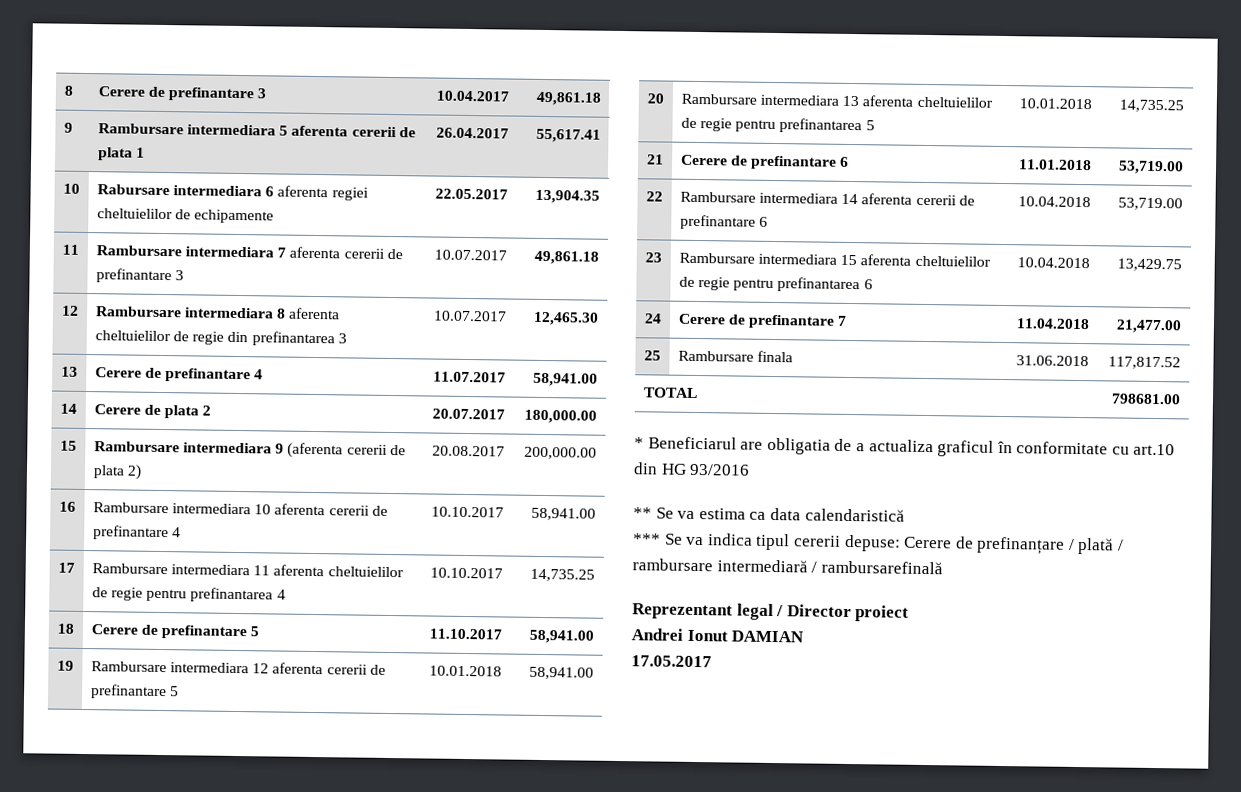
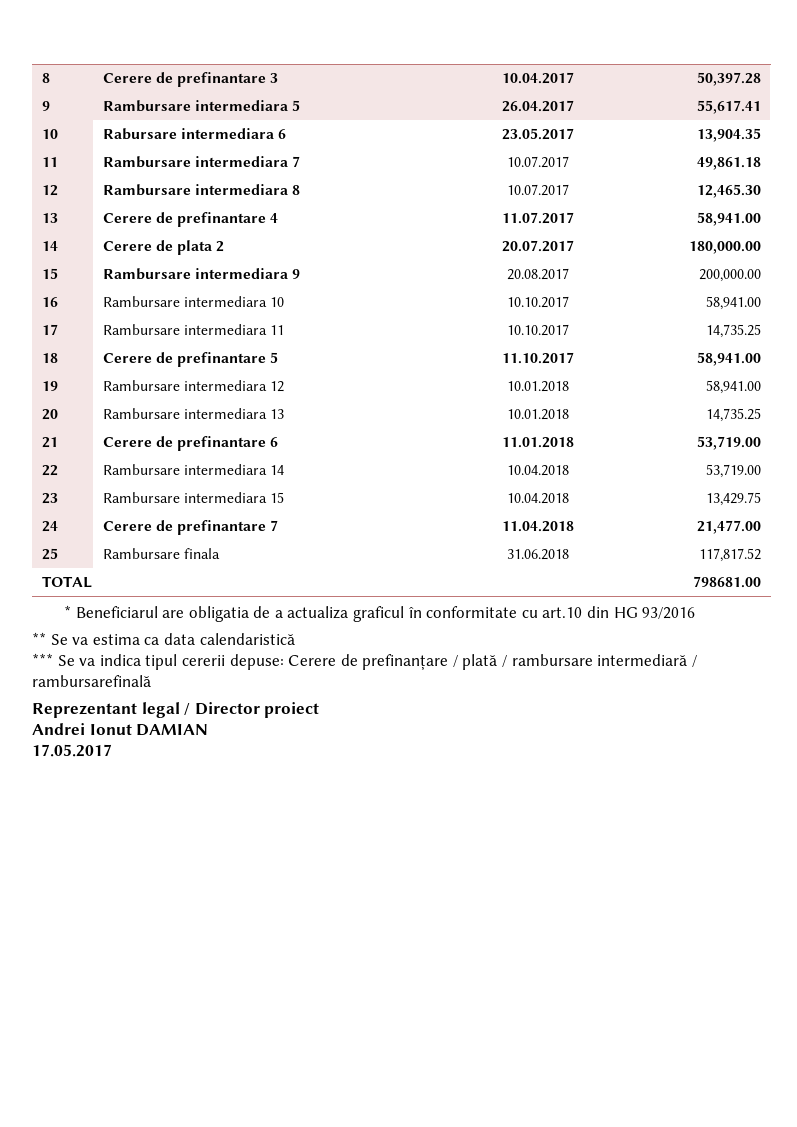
- 8 | Cerere de prefinantare 3 | 10.04.2017 | 49,861.18
+ 8 | Cerere de prefinantare 3 | 10.04.2017 | 50,397.28
- 9 | Rambursare intermediara 5 aferenta cererii de plata 1 | 26.04.2017 | 55,617.41
+ 9 | Rambursare intermediara 5 | 26.04.2017 | 55,617.41
- 10 | Rabursare intermediara 6 aferenta regiei cheltuielilor de echipamente | 22.05.2017 | 13,904.35
+ 10 | Rabursare intermediara 6 | 23.05.2017 | 13,904.35
- 11 | Rambursare intermediara 7 aferenta cererii de prefinantare 3 | 10.07.2017 | 49,861.18
+ 11 | Rambursare intermediara 7 | 10.07.2017 | 49,861.18
- 12 | Rambursare intermediara 8 aferenta cheltuielilor de regie din prefinantarea 3 | 10.07.2017 | 12,465.30
+ 12 | Rambursare intermediara 8 | 10.07.2017 | 12,465.30
- 15 | Rambursare intermediara 9 (aferenta cererii de plata 2) | 20.08.2017 | 200,000.00
+ 15 | Rambursare intermediara 9 | 20.08.2017 | 200,000.00
- 16 | Rambursare intermediara 10 aferenta cererii de prefinantare 4 | 10.10.2017 | 58,941.00
+ 16 | Rambursare intermediara 10 | 10.10.2017 | 58,941.00
- 17 | Rambursare intermediara 11 aferenta cheltuielilor de regie pentru prefinantarea 4 | 10.10.2017 | 14,735.25
+ 17 | Rambursare intermediara 11 | 10.10.2017 | 14,735.25
- 19 | Rambursare intermediara 12 aferenta cererii de prefinantare 5 | 10.01.2018 | 58,941.00
+ 19 | Rambursare intermediara 12 | 10.01.2018 | 58,941.00
- 20 | Rambursare intermediara 13 aferenta cheltuielilor de regie pentru prefinantarea 5 | 10.01.2018 | 14,735.25
+ 20 | Rambursare intermediara 13 | 10.01.2018 | 14,735.25
- 22 | Rambursare intermediara 14 aferenta cererii de prefinantare 6 | 10.04.2018 | 53,719.00
+ 22 | Rambursare intermediara 14 | 10.04.2018 | 53,719.00
- 23 | Rambursare intermediara 15 aferenta cheltuielilor de regie pentru prefinantarea 6 | 10.04.2018 | 13,429.75
+ 23 | Rambursare intermediara 15 | 10.04.2018 | 13,429.75

